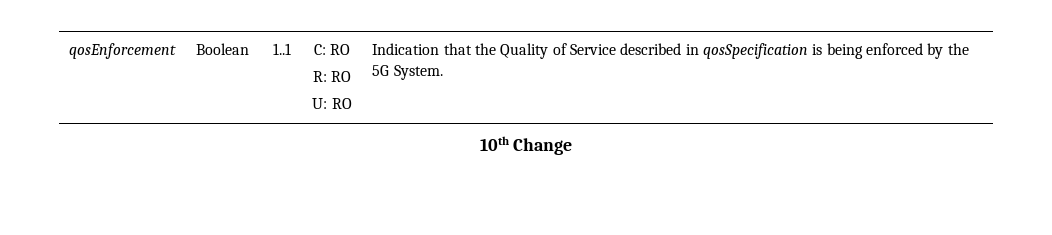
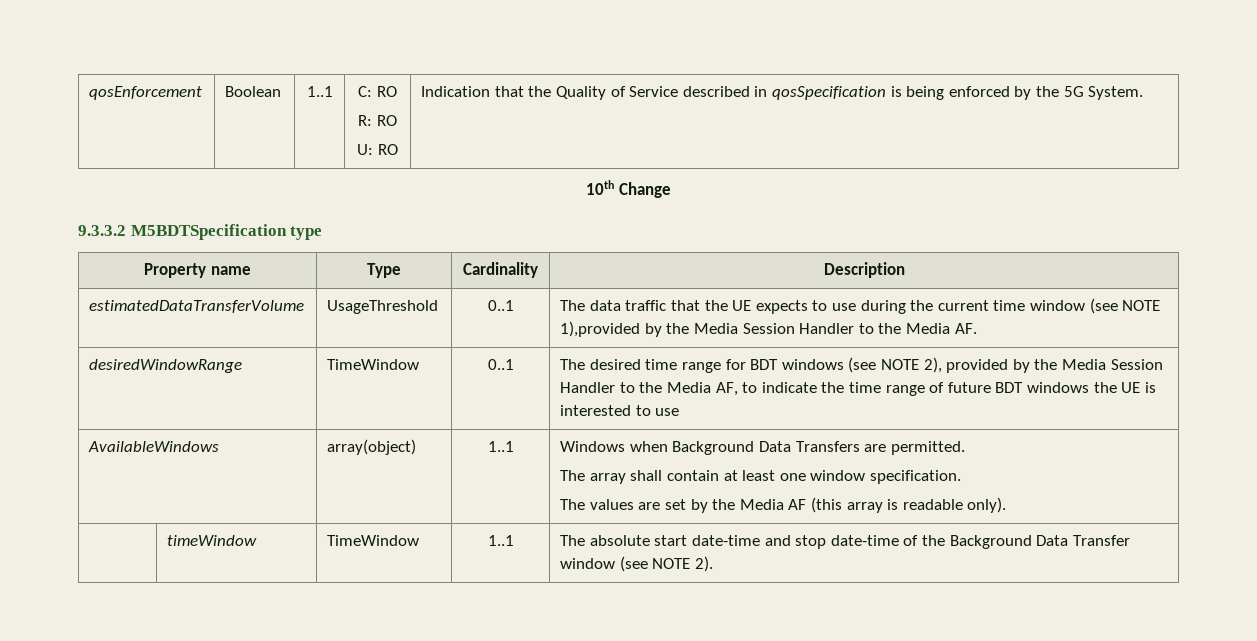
+ 9.3.3.2 M5BDTSpecification type
+ Property name | Type | Cardinality | Description
+ estimatedDataTransferVolume | UsageThreshold | 0..1 | The data traffic that the UE expects to use during the current time window (see NOTE 1),provided by the Media Session Handler to the Media AF.
+ desiredWindowRange | TimeWindow | 0..1 | The desired time range for BDT windows (see NOTE 2), provided by the Media Session Handler to the Media AF, to indicate the time range of future BDT windows the UE is interested to use
+ AvailableWindows | array(object) | 1..1 | Windows when Background Data Transfers are permitted.
+ The array shall contain at least one window specification.
+ The values are set by the Media AF (this array is readable only).
+ | timeWindow | TimeWindow | 1..1 | The absolute start date-time and stop date-time of the Background Data Transfer window (see NOTE 2).

